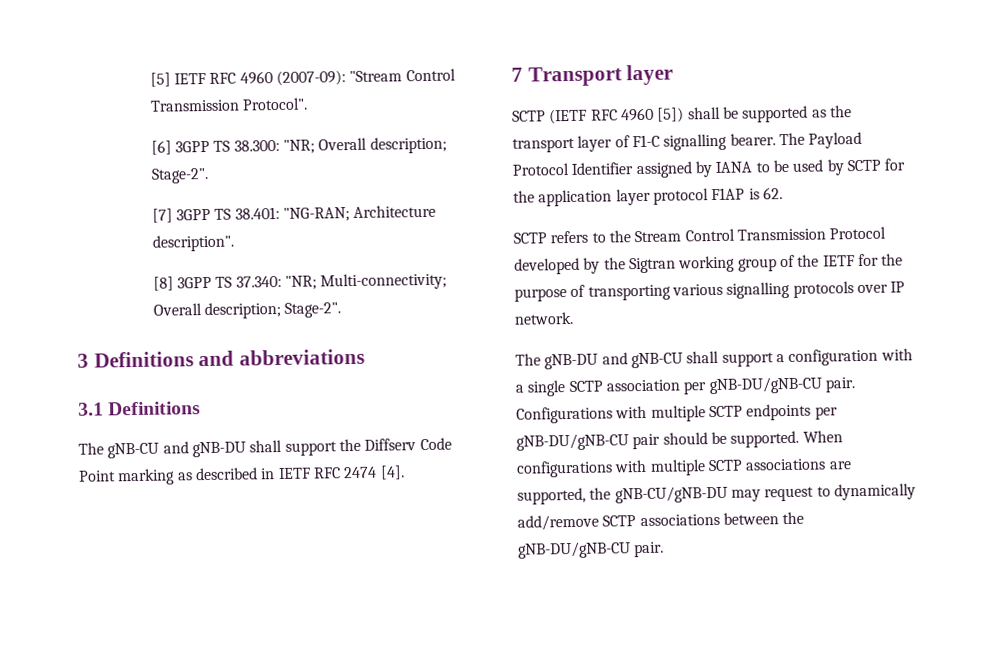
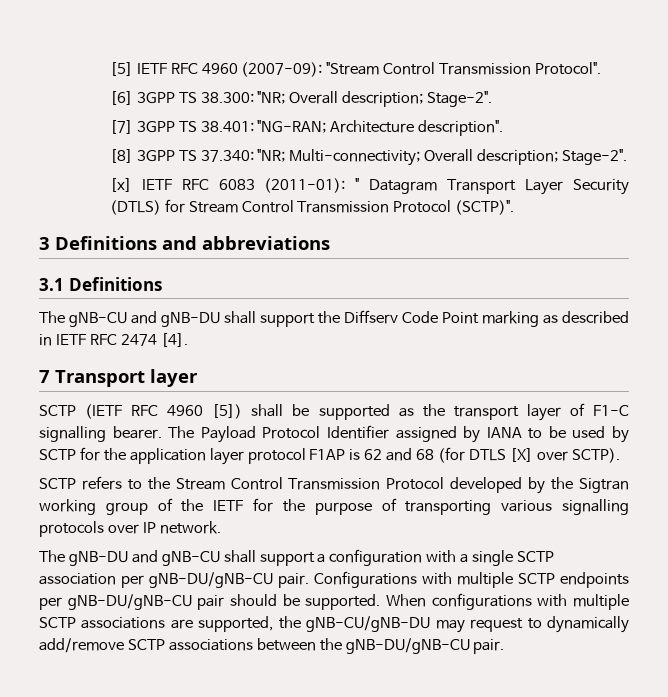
+ [x] IETF RFC 6083 (2011-01): " Datagram Transport Layer Security (DTLS) for Stream Control Transmission Protocol (SCTP)".
- The Payload Protocol Identifier assigned by IANA to be used by SCTP for the application layer protocol F1AP is 62.
+ The Payload Protocol Identifier assigned by IANA to be used by SCTP for the application layer protocol F1AP is 62 and 68 (for DTLS [X] over SCTP).

